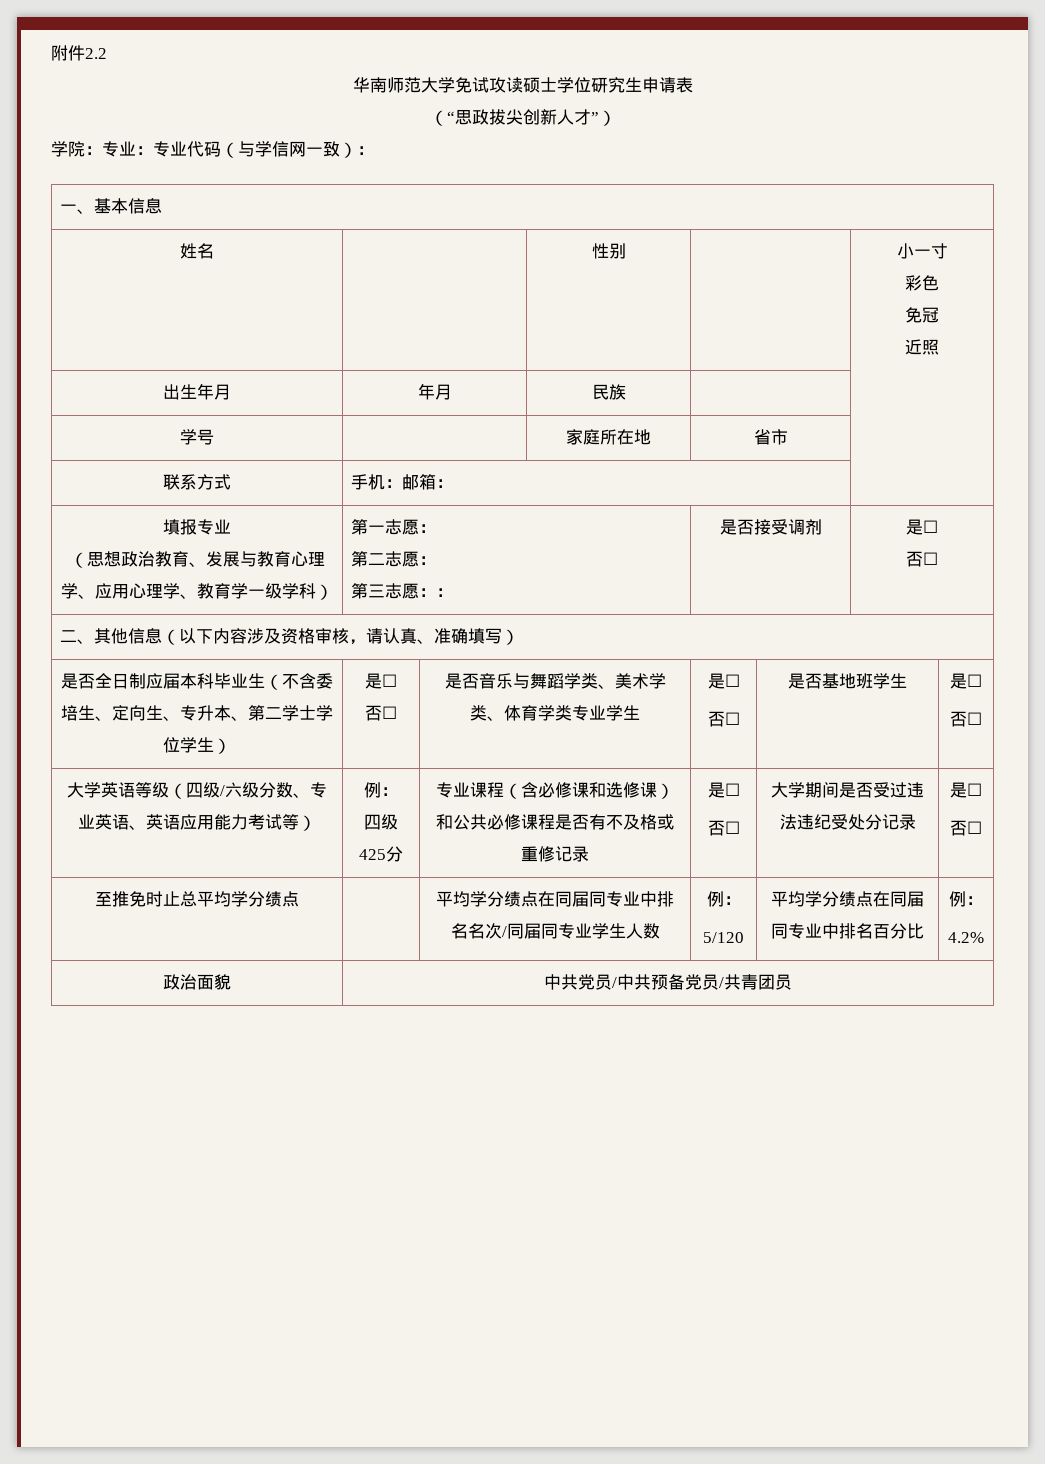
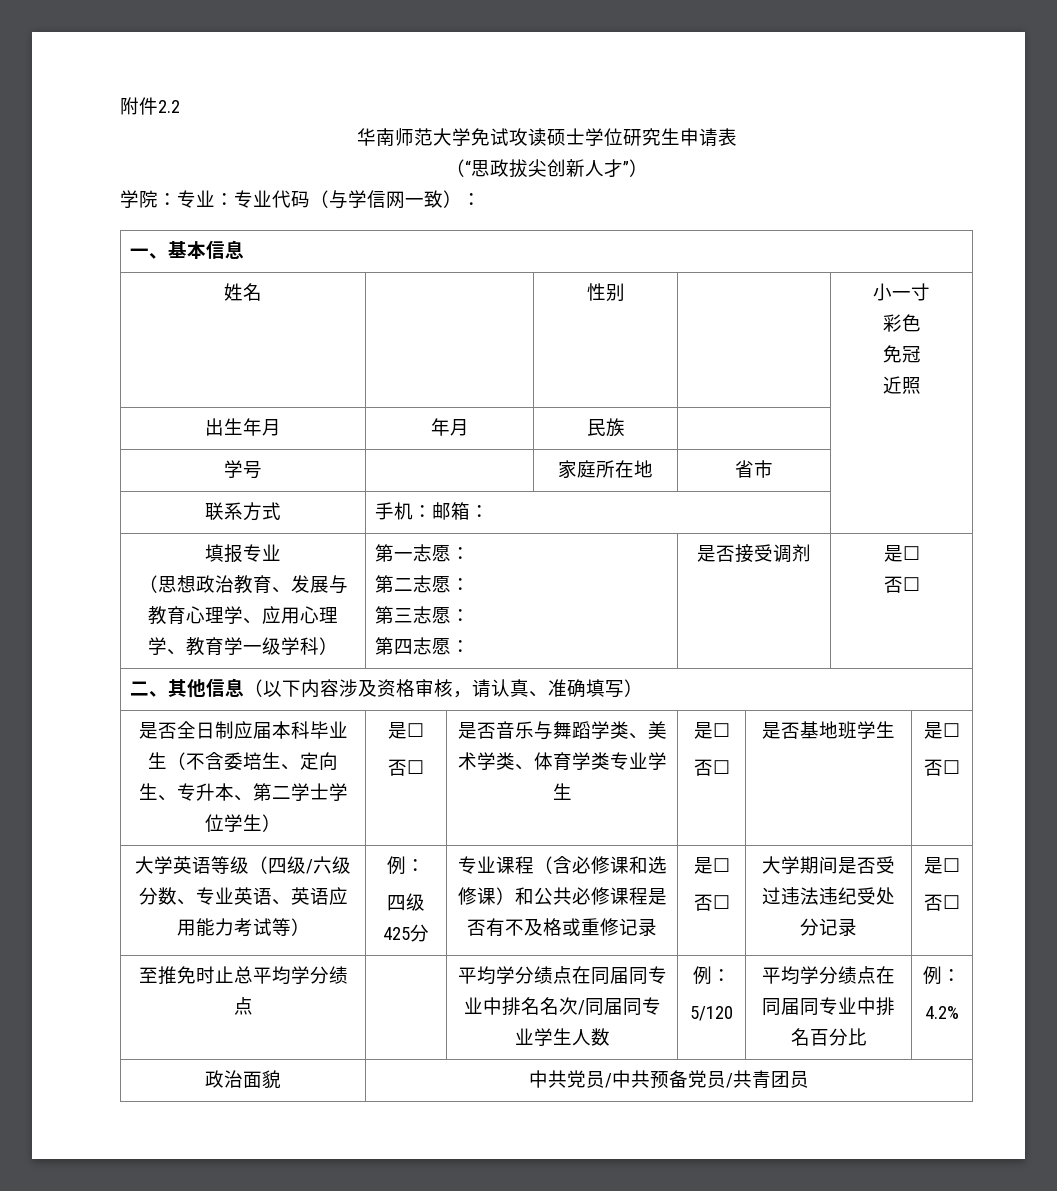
  填报专业
  （思想政治教育、发展与教育心理学、应用心理学、教育学一级学科） | 第一志愿：
  第二志愿：
- 第三志愿：： | 是否接受调剂 | 是☐
+ 第三志愿：
+ 第四志愿： | 是否接受调剂 | 是☐

